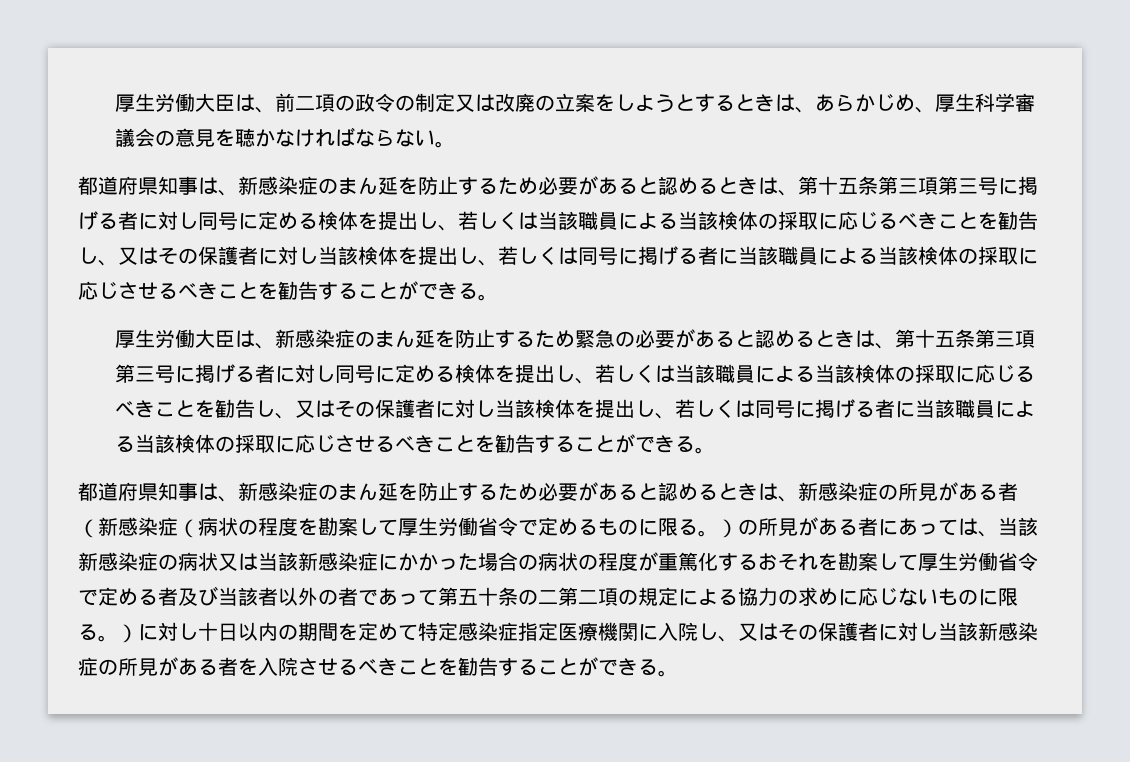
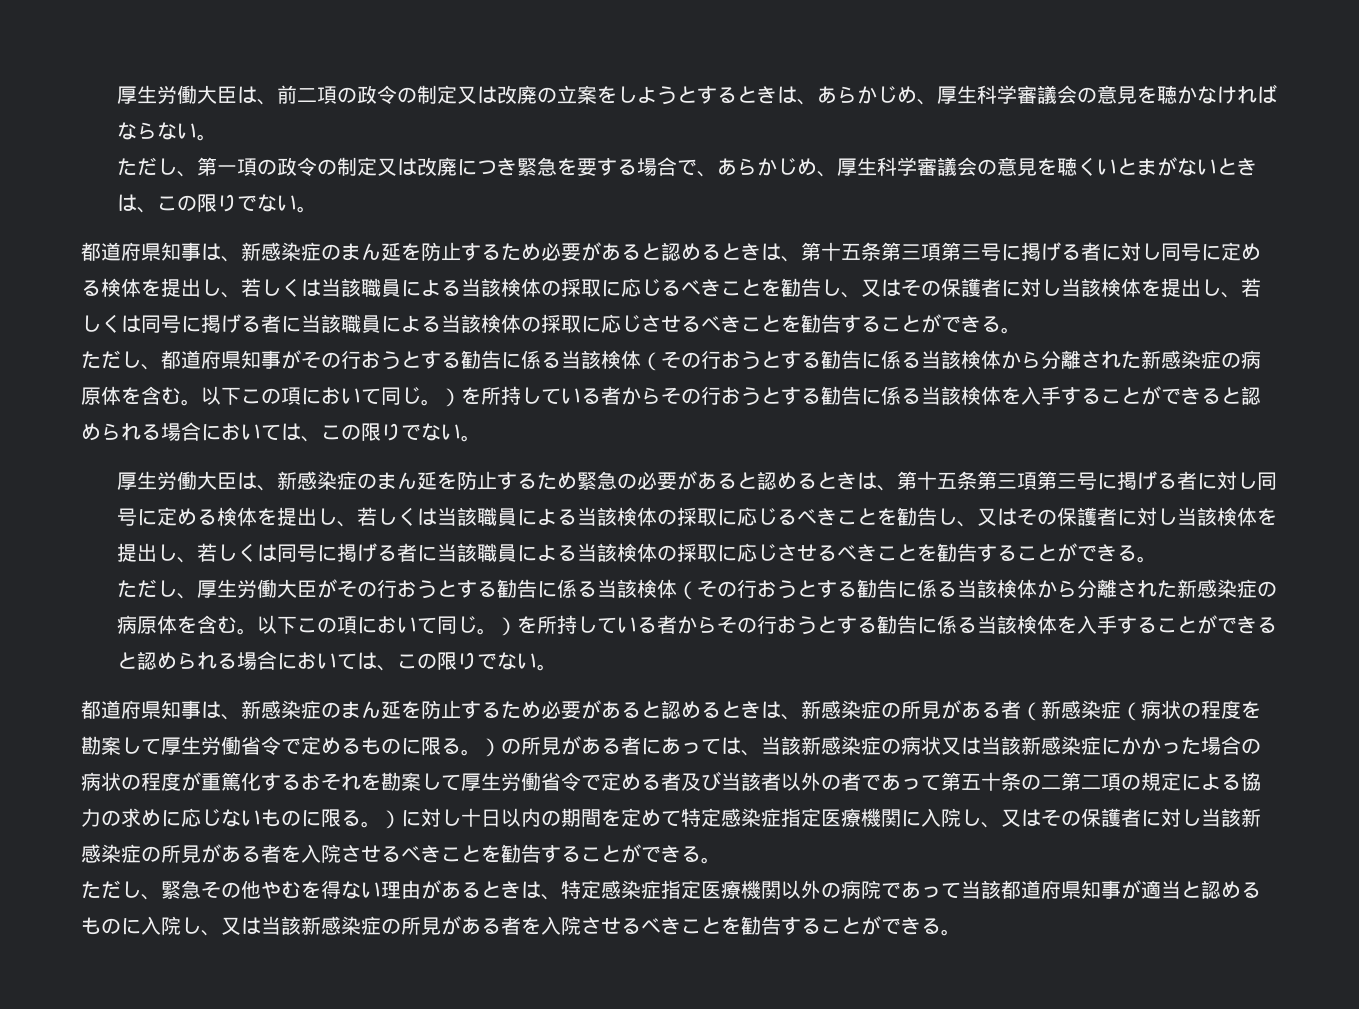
+ ただし、第一項の政令の制定又は改廃につき緊急を要する場合で、あらかじめ、厚生科学審議会の意見を聴くいとまがないときは、この限りでない。
+ ただし、都道府県知事がその行おうとする勧告に係る当該検体（その行おうとする勧告に係る当該検体から分離された新感染症の病原体を含む。以下この項において同じ。）を所持している者からその行おうとする勧告に係る当該検体を入手することができると認められる場合においては、この限りでない。
+ ただし、厚生労働大臣がその行おうとする勧告に係る当該検体（その行おうとする勧告に係る当該検体から分離された新感染症の病原体を含む。以下この項において同じ。）を所持している者からその行おうとする勧告に係る当該検体を入手することができると認められる場合においては、この限りでない。
+ ただし、緊急その他やむを得ない理由があるときは、特定感染症指定医療機関以外の病院であって当該都道府県知事が適当と認めるものに入院し、又は当該新感染症の所見がある者を入院させるべきことを勧告することができる。

